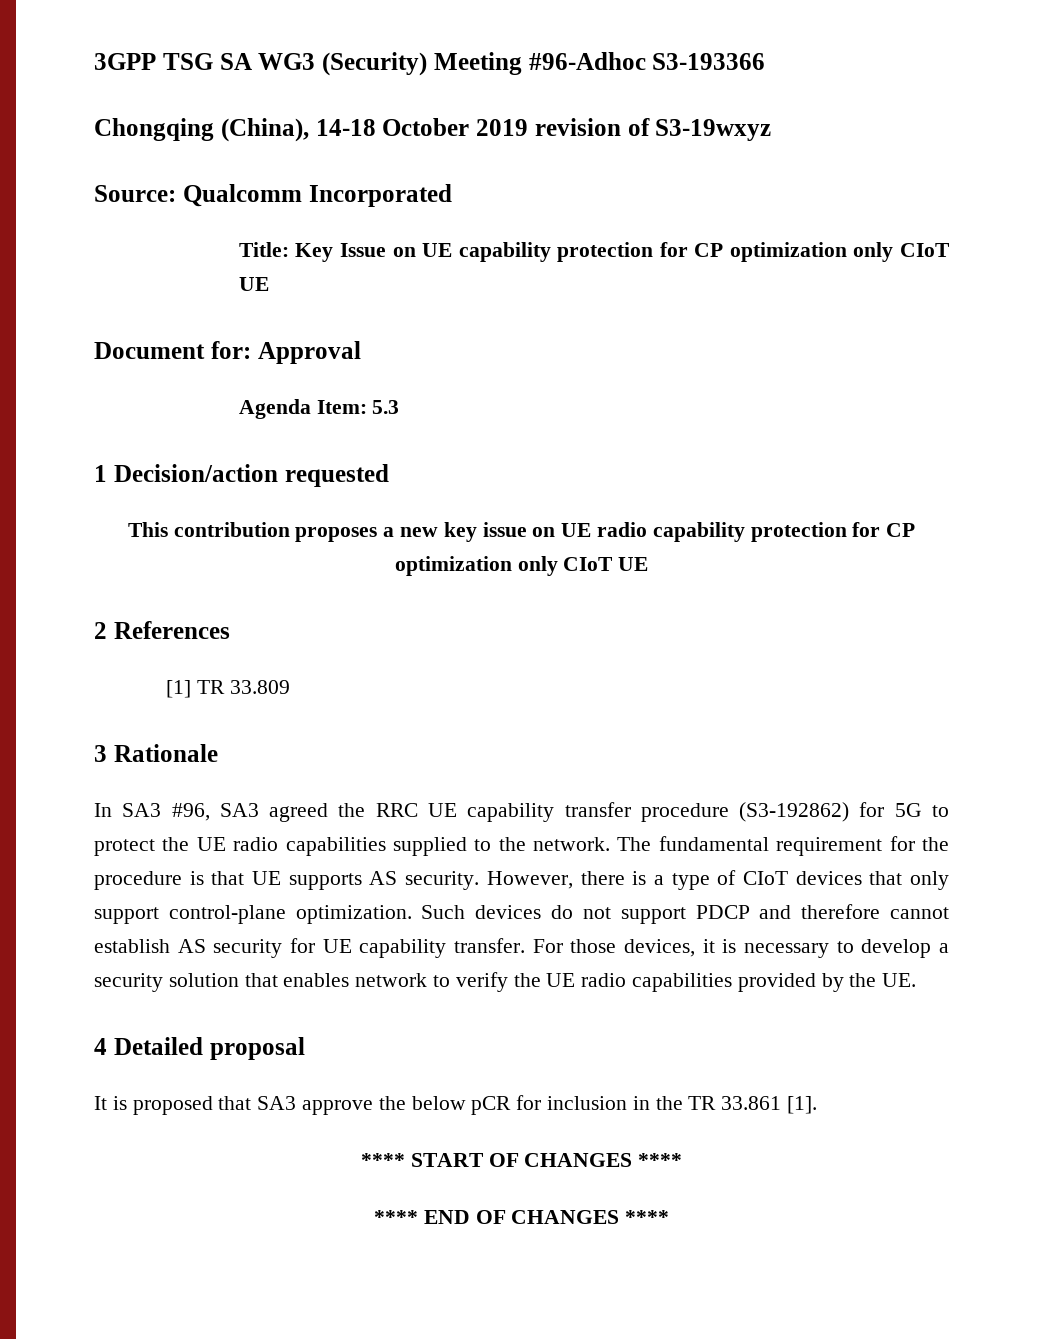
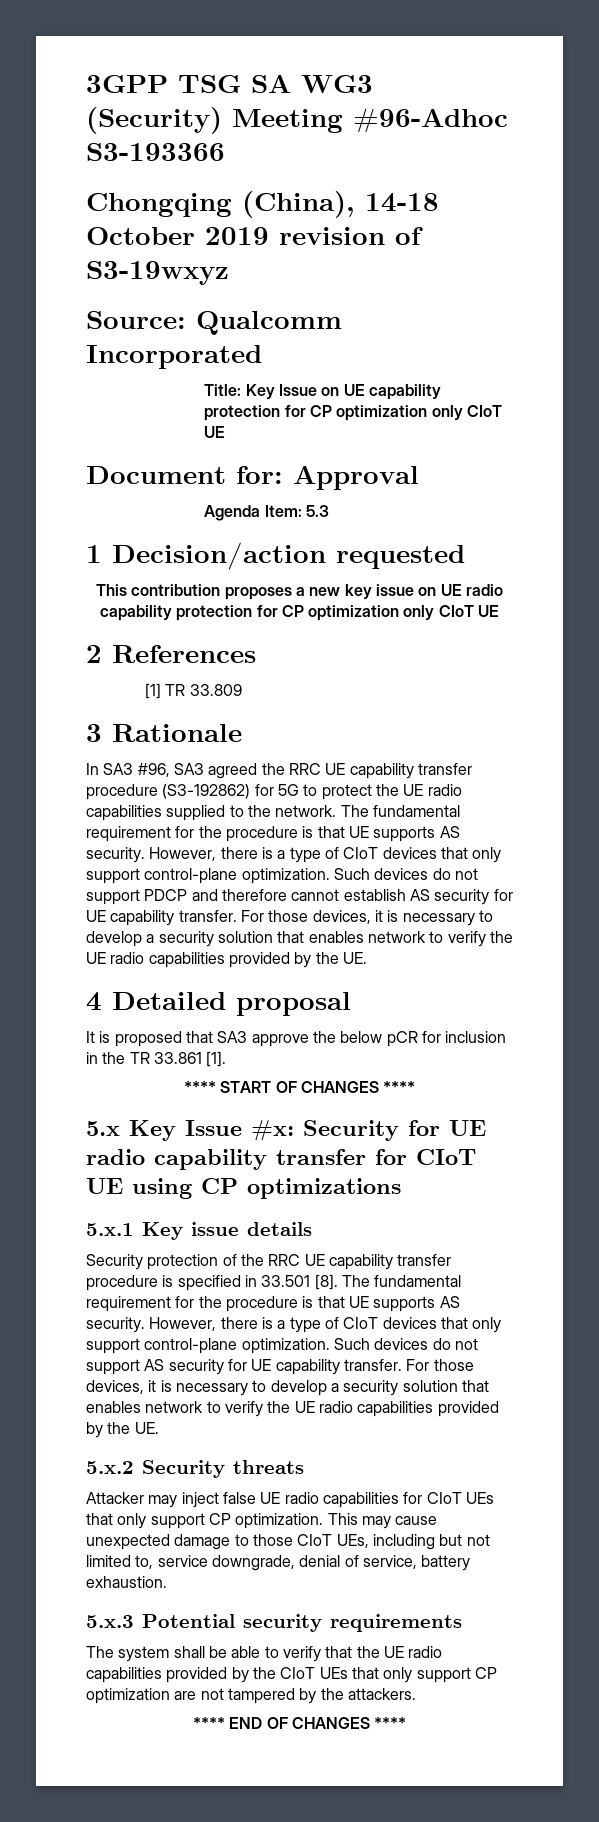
+ 5.x Key Issue #x: Security for UE radio capability transfer for CIoT UE using CP optimizations
+ 5.x.1 Key issue details
+ Security protection of the RRC UE capability transfer procedure is specified in 33.501 [8]. The fundamental requirement for the procedure is that UE supports AS security. However, there is a type of CIoT devices that only support control-plane optimization. Such devices do not support AS security for UE capability transfer. For those devices, it is necessary to develop a security solution that enables network to verify the UE radio capabilities provided by the UE.
+ 5.x.2 Security threats
+ Attacker may inject false UE radio capabilities for CIoT UEs that only support CP optimization. This may cause unexpected damage to those CIoT UEs, including but not limited to, service downgrade, denial of service, battery exhaustion.
+ 5.x.3 Potential security requirements
+ The system shall be able to verify that the UE radio capabilities provided by the CIoT UEs that only support CP optimization are not tampered by the attackers.

